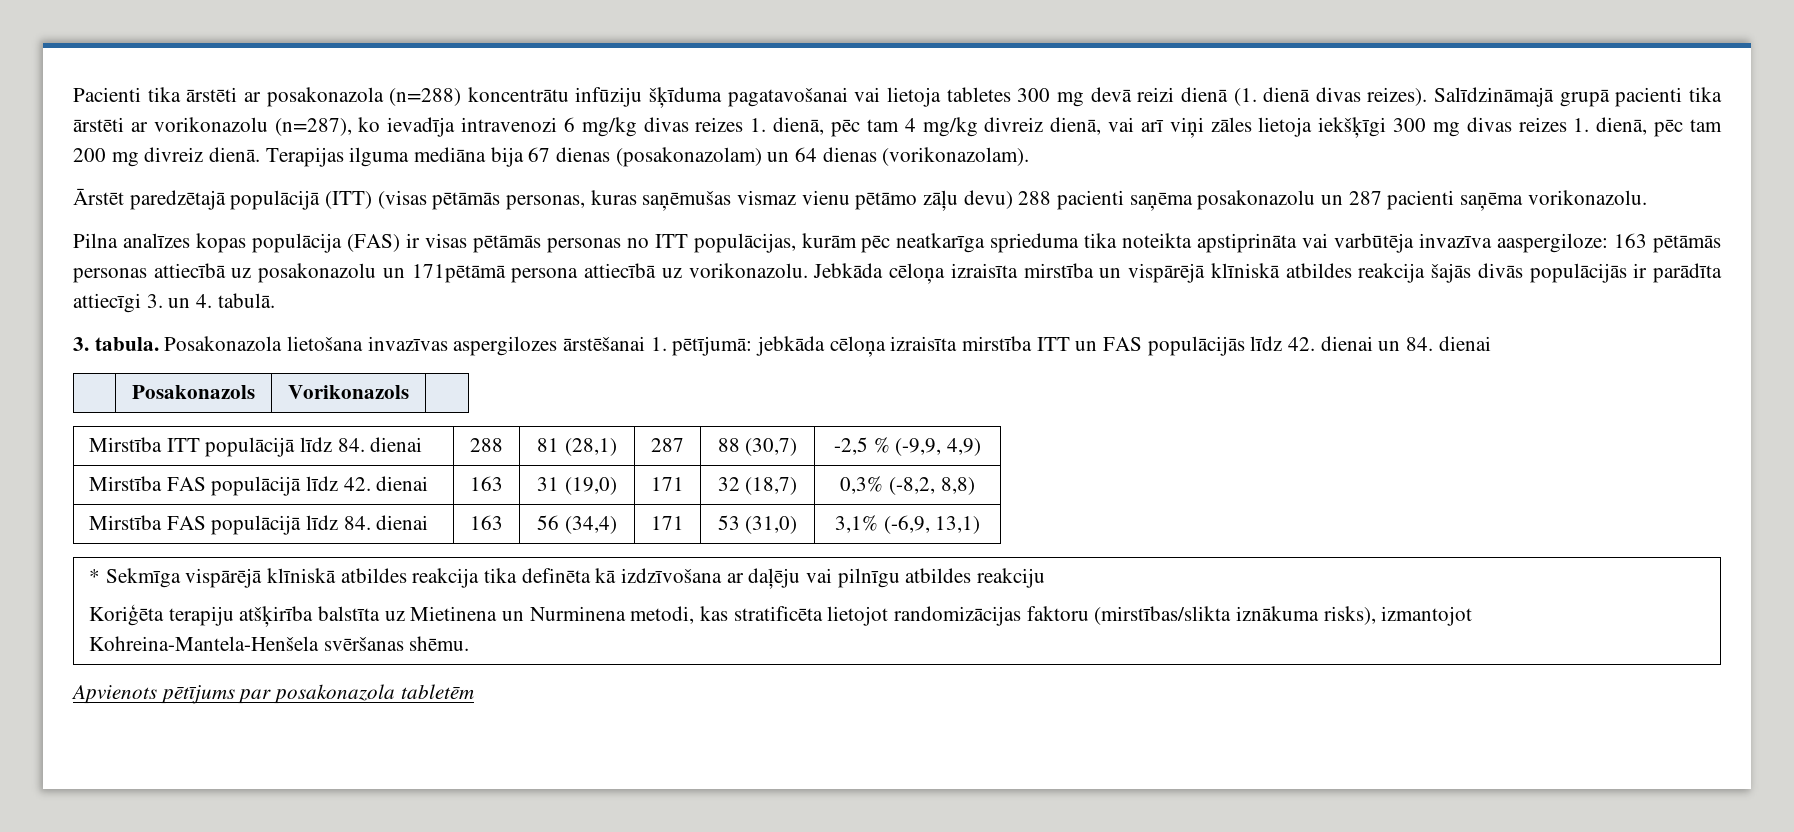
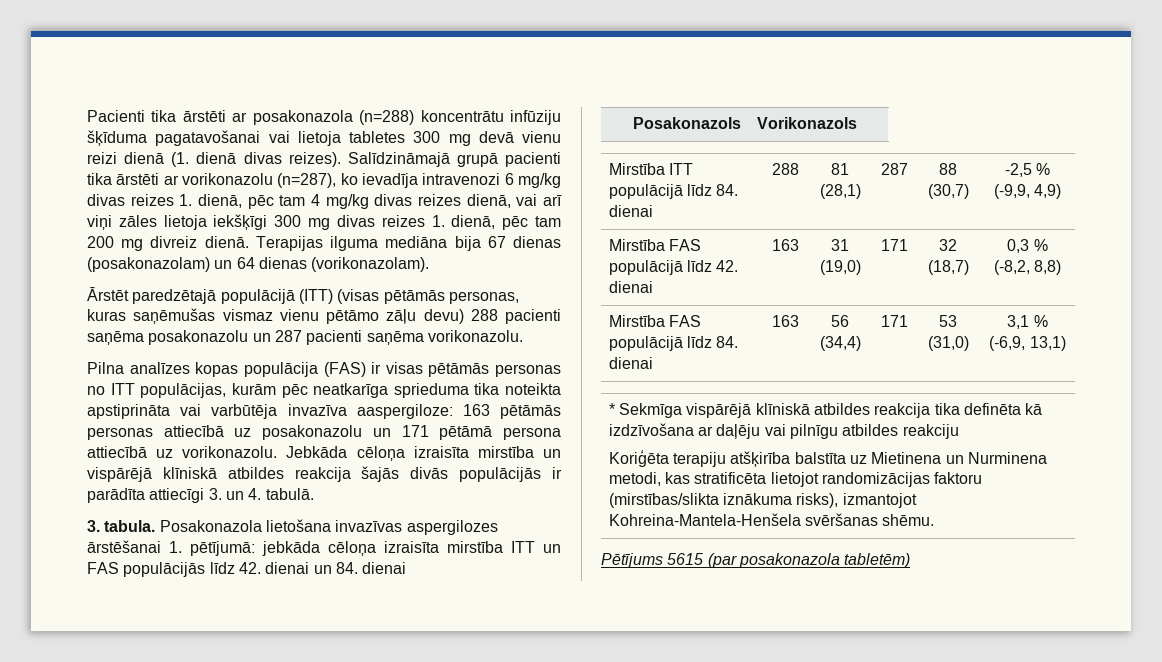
- Pacienti tika ārstēti ar posakonazola (n=288) koncentrātu infūziju šķīduma pagatavošanai vai lietoja tabletes 300 mg devā reizi dienā (1. dienā divas reizes).
+ Pacienti tika ārstēti ar posakonazola (n=288) koncentrātu infūziju šķīduma pagatavošanai vai lietoja tabletes 300 mg devā vienu reizi dienā (1. dienā divas reizes).
- Salīdzināmajā grupā pacienti tika ārstēti ar vorikonazolu (n=287), ko ievadīja intravenozi 6 mg/kg divas reizes 1. dienā, pēc tam 4 mg/kg divreiz dienā, vai arī viņi zāles lietoja iekšķīgi 300 mg divas reizes 1. dienā, pēc tam 200 mg divreiz dienā.
+ Salīdzināmajā grupā pacienti tika ārstēti ar vorikonazolu (n=287), ko ievadīja intravenozi 6 mg/kg divas reizes 1. dienā, pēc tam 4 mg/kg divas reizes dienā, vai arī viņi zāles lietoja iekšķīgi 300 mg divas reizes 1. dienā, pēc tam 200 mg divreiz dienā.
- Pilna analīzes kopas populācija (FAS) ir visas pētāmās personas no ITT populācijas, kurām pēc neatkarīga sprieduma tika noteikta apstiprināta vai varbūtēja invazīva aaspergiloze: 163 pētāmās personas attiecībā uz posakonazolu un 171pētāmā persona attiecībā uz vorikonazolu.
+ Pilna analīzes kopas populācija (FAS) ir visas pētāmās personas no ITT populācijas, kurām pēc neatkarīga sprieduma tika noteikta apstiprināta vai varbūtēja invazīva aaspergiloze: 163 pētāmās personas attiecībā uz posakonazolu un 171 pētāmā persona attiecībā uz vorikonazolu.
- Mirstība FAS populācijā līdz 42. dienai | 163 | 31 (19,0) | 171 | 32 (18,7) | 0,3% (-8,2, 8,8)
+ Mirstība FAS populācijā līdz 42. dienai | 163 | 31 (19,0) | 171 | 32 (18,7) | 0,3 % (-8,2, 8,8)
- Mirstība FAS populācijā līdz 84. dienai | 163 | 56 (34,4) | 171 | 53 (31,0) | 3,1% (-6,9, 13,1)
+ Mirstība FAS populācijā līdz 84. dienai | 163 | 56 (34,4) | 171 | 53 (31,0) | 3,1 % (-6,9, 13,1)
- Apvienots pētījums par posakonazola tabletēm
+ Pētījums 5615 (par posakonazola tabletēm)

